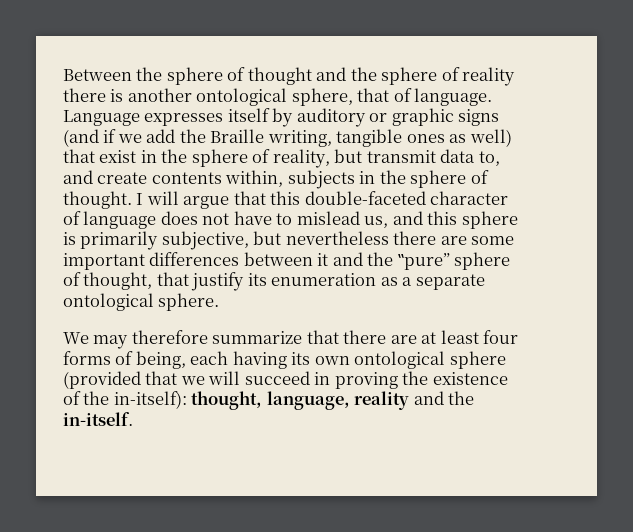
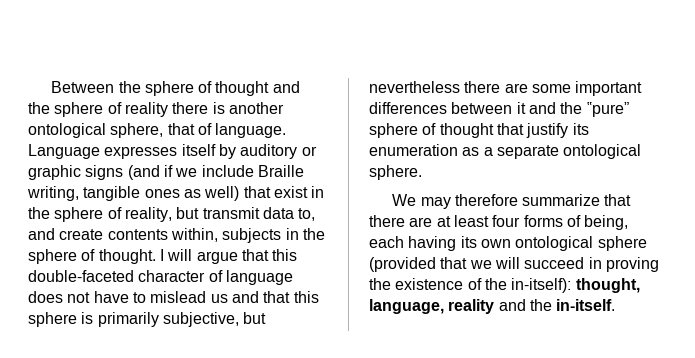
- Language expresses itself by auditory or graphic signs (and if we add the Braille writing, tangible ones as well) that exist in the sphere of reality, but transmit data to, and create contents within, subjects in the sphere of thought.
+ Language expresses itself by auditory or graphic signs (and if we include Braille writing, tangible ones as well) that exist in the sphere of reality, but transmit data to, and create contents within, subjects in the sphere of thought.
- I will argue that this double-faceted character of language does not have to mislead us, and this sphere is primarily subjective, but nevertheless there are some important differences between it and the ‟pure” sphere of thought, that justify its enumeration as a separate ontological sphere.
+ I will argue that this double-faceted character of language does not have to mislead us and that this sphere is primarily subjective, but nevertheless there are some important differences between it and the ‟pure” sphere of thought that justify its enumeration as a separate ontological sphere.

